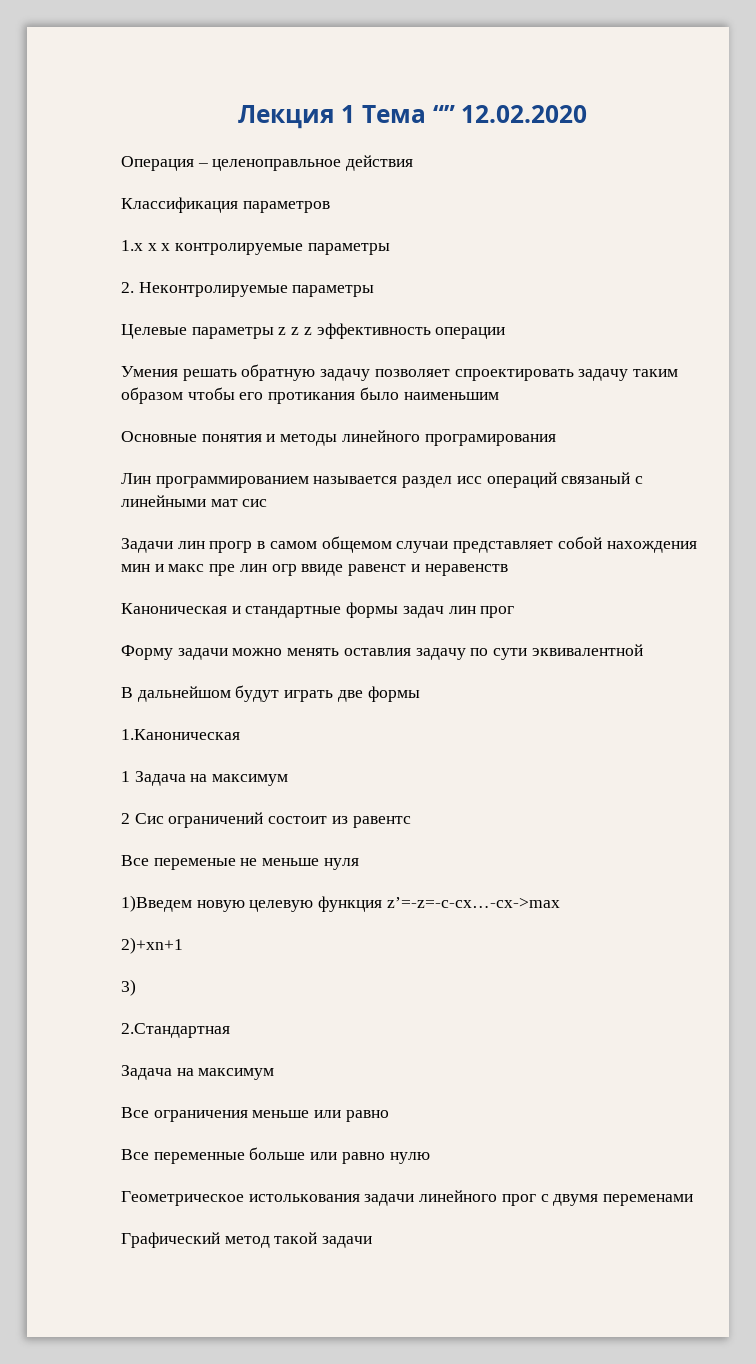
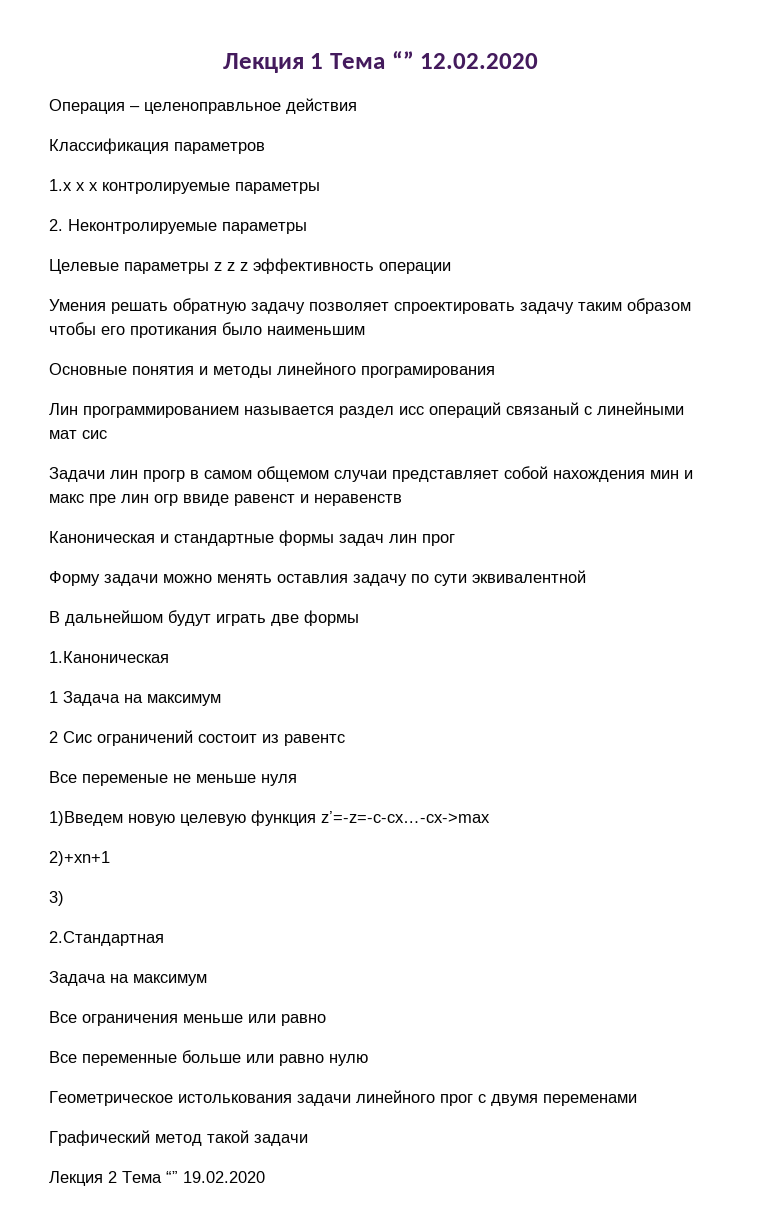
+ Лекция 2 Тема “” 19.02.2020

